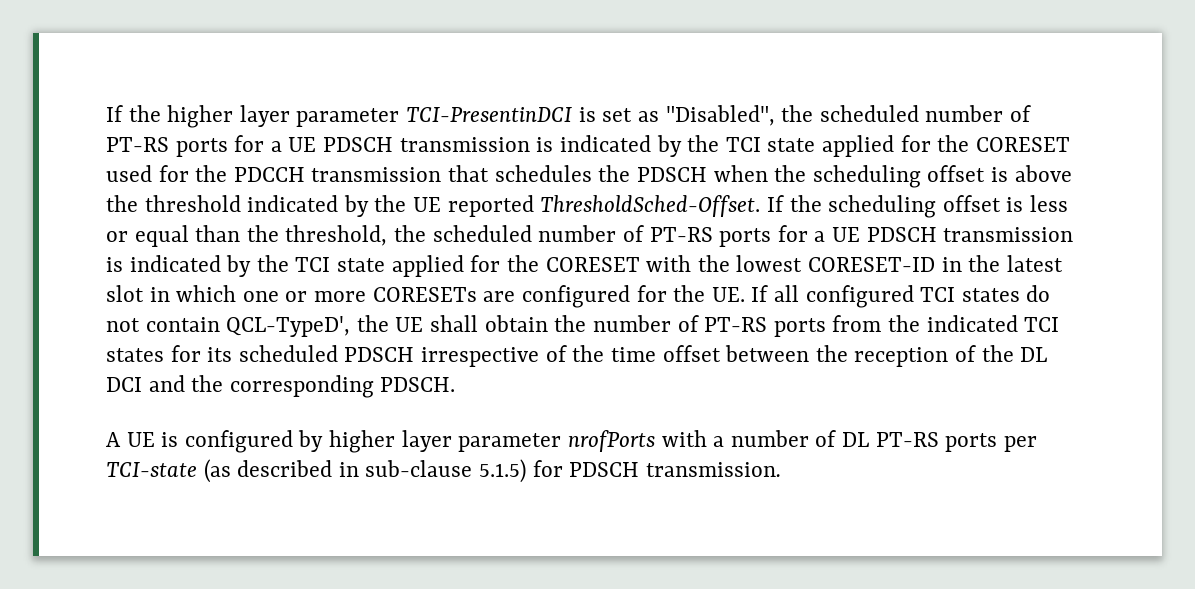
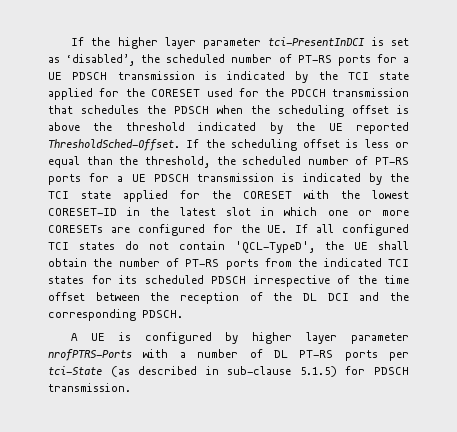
- If the higher layer parameter TCI-PresentinDCI is set as "Disabled", the scheduled number of PT-RS ports for a UE PDSCH transmission is indicated by the TCI state applied for the CORESET used for the PDCCH transmission that schedules the PDSCH when the scheduling offset is above the threshold indicated by the UE reported ThresholdSched-Offset.
+ If the higher layer parameter tci-PresentInDCI is set as ‘disabled’, the scheduled number of PT-RS ports for a UE PDSCH transmission is indicated by the TCI state applied for the CORESET used for the PDCCH transmission that schedules the PDSCH when the scheduling offset is above the threshold indicated by the UE reported ThresholdSched-Offset.
- If the scheduling offset is less or equal than the threshold, the scheduled number of PT-RS ports for a UE PDSCH transmission is indicated by the TCI state applied for the CORESET with the lowest CORESET-ID in the latest slot in which one or more CORESETs are configured for the UE. If all configured TCI states do not contain QCL-TypeD', the UE shall obtain the number of PT-RS ports from the indicated TCI states for its scheduled PDSCH irrespective of the time offset between the reception of the DL DCI and the corresponding PDSCH.
+ If the scheduling offset is less or equal than the threshold, the scheduled number of PT-RS ports for a UE PDSCH transmission is indicated by the TCI state applied for the CORESET with the lowest CORESET-ID in the latest slot in which one or more CORESETs are configured for the UE. If all configured TCI states do not contain 'QCL-TypeD', the UE shall obtain the number of PT-RS ports from the indicated TCI states for its scheduled PDSCH irrespective of the time offset between the reception of the DL DCI and the corresponding PDSCH.
- A UE is configured by higher layer parameter nrofPorts with a number of DL PT-RS ports per TCI-state (as described in sub-clause 5.1.5) for PDSCH transmission.
+ A UE is configured by higher layer parameter nrofPTRS-Ports with a number of DL PT-RS ports per tci-State (as described in sub-clause 5.1.5) for PDSCH transmission.

